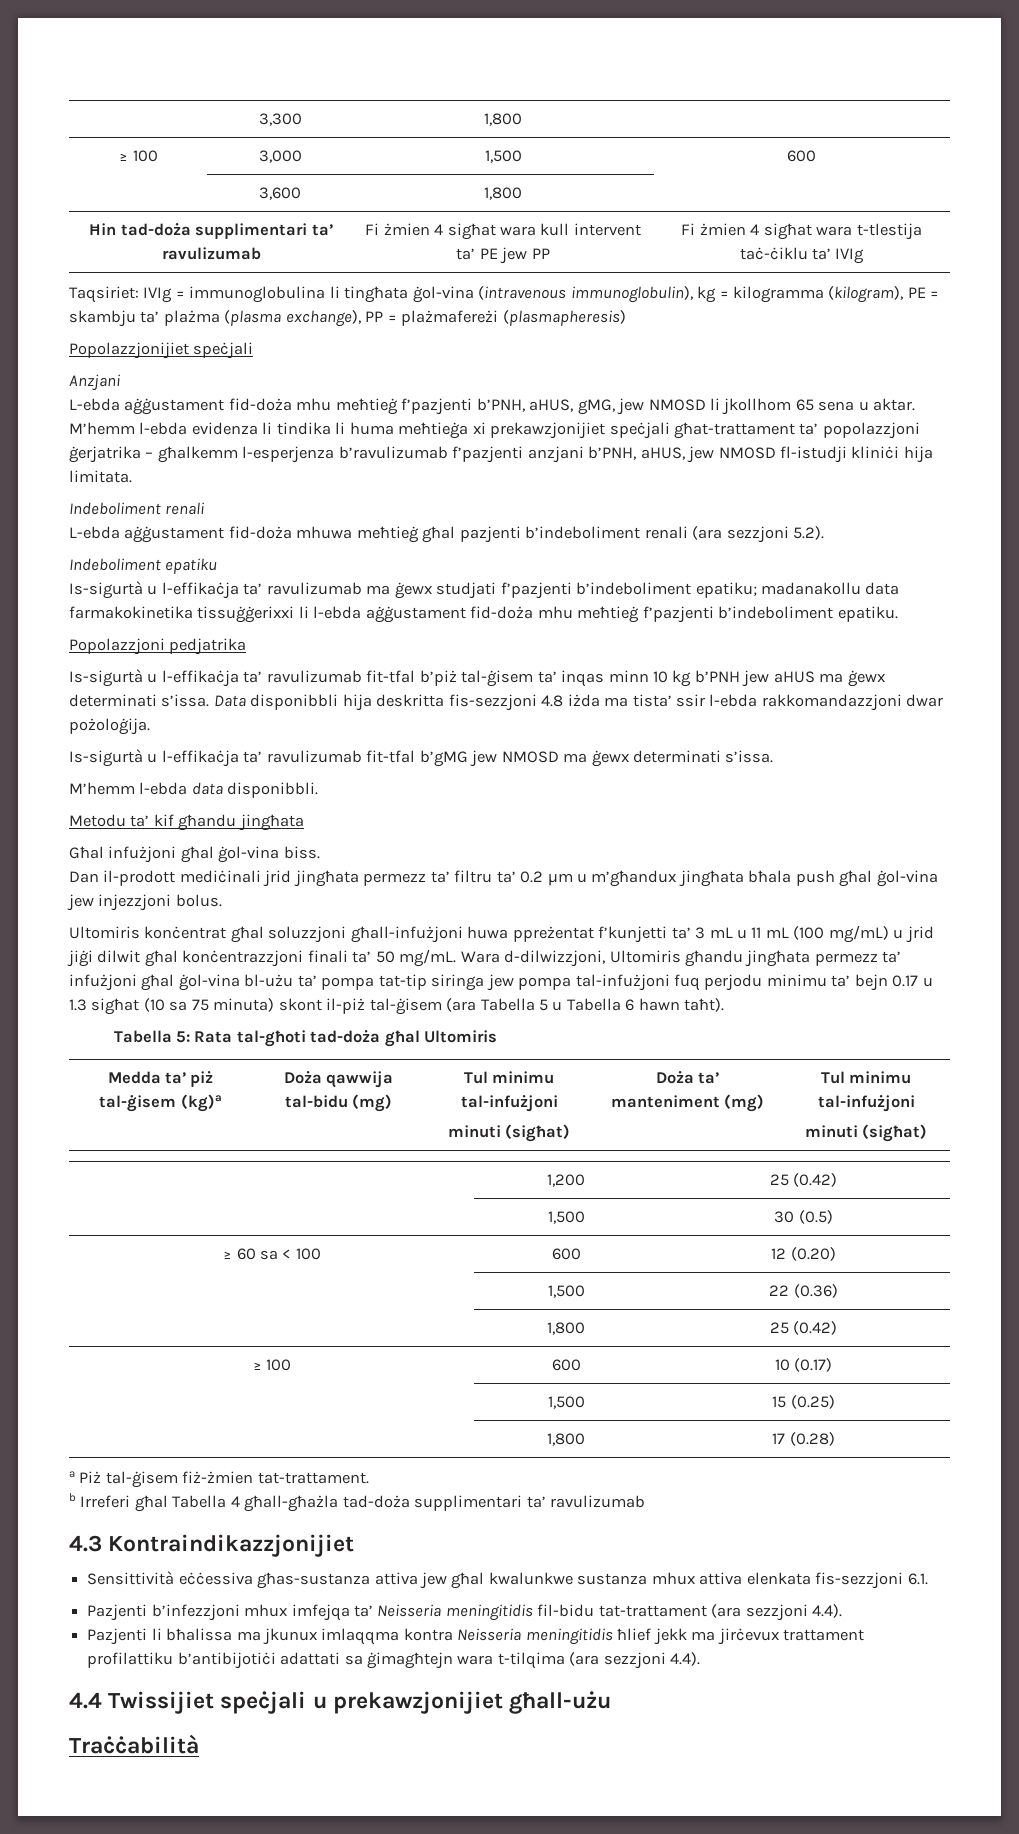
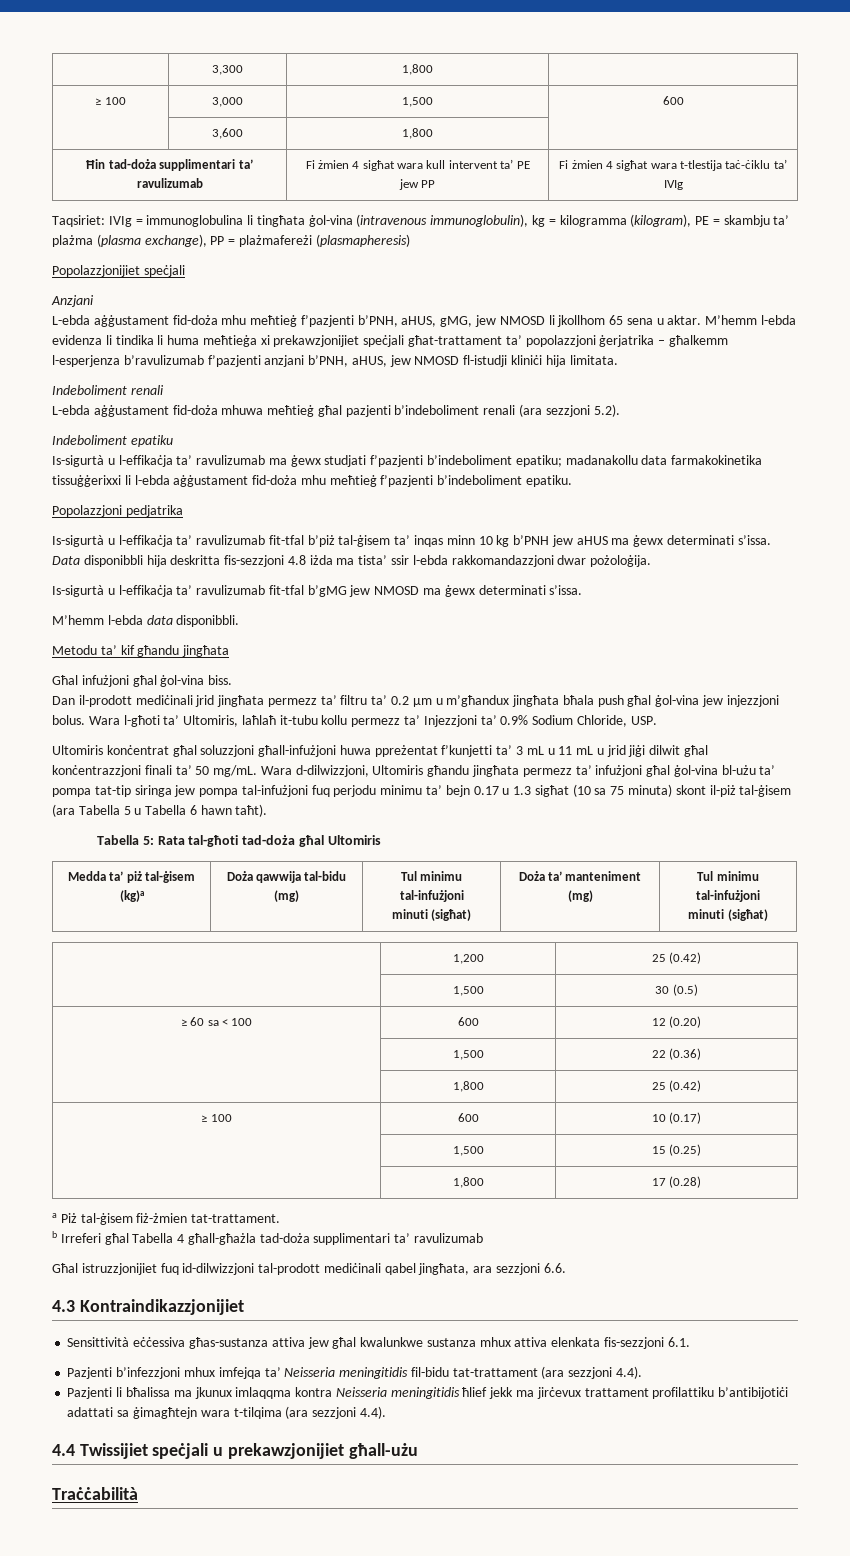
+ Wara l-għoti ta’ Ultomiris, laħlaħ it-tubu kollu permezz ta’ Injezzjoni ta’ 0.9% Sodium Chloride, USP.
- Ultomiris konċentrat għal soluzzjoni għall-infużjoni huwa ppreżentat f’kunjetti ta’ 3 mL u 11 mL (100 mg/mL) u jrid jiġi dilwit għal konċentrazzjoni finali ta’ 50 mg/mL.
+ Ultomiris konċentrat għal soluzzjoni għall-infużjoni huwa ppreżentat f’kunjetti ta’ 3 mL u 11 mL u jrid jiġi dilwit għal konċentrazzjoni finali ta’ 50 mg/mL.
+ Għal istruzzjonijiet fuq id-dilwizzjoni tal-prodott mediċinali qabel jingħata, ara sezzjoni 6.6.

